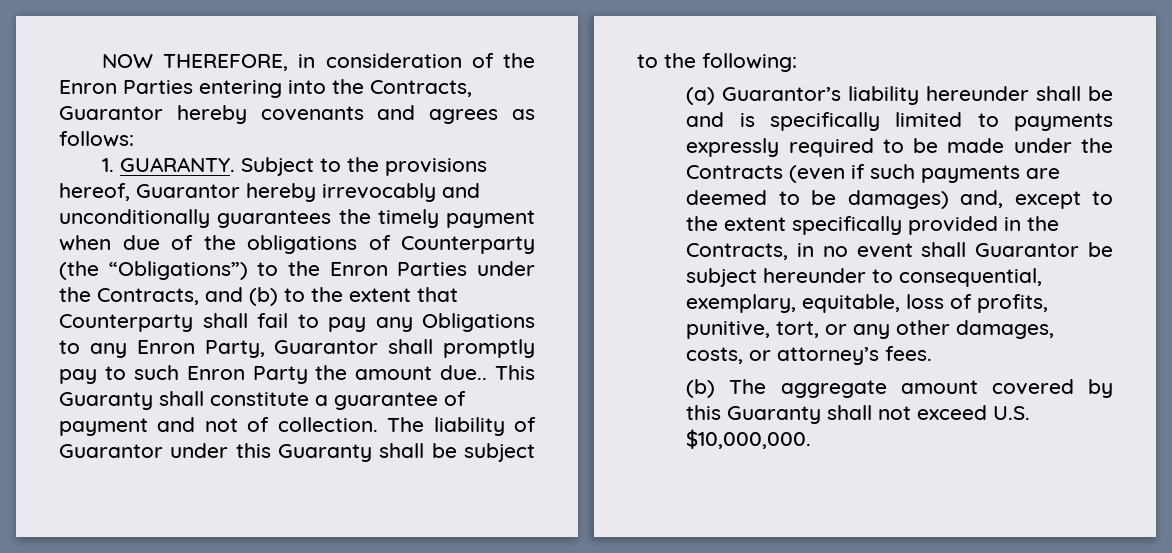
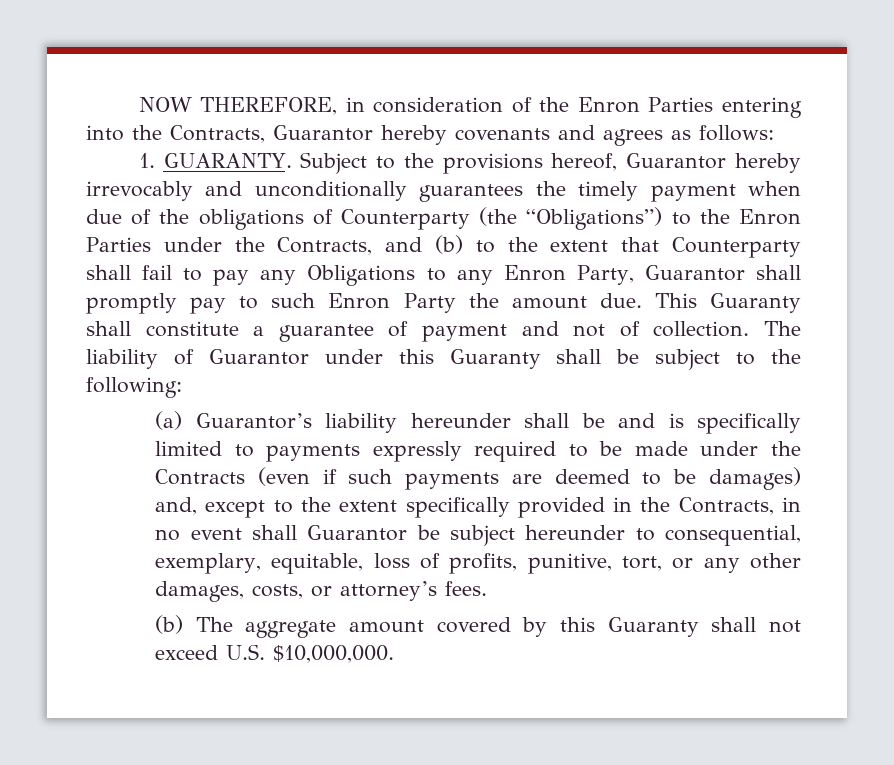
- Subject to the provisions hereof, Guarantor hereby irrevocably and unconditionally guarantees the timely payment when due of the obligations of Counterparty (the “Obligations”) to the Enron Parties under the Contracts, and (b) to the extent that Counterparty shall fail to pay any Obligations to any Enron Party, Guarantor shall promptly pay to such Enron Party the amount due..
+ Subject to the provisions hereof, Guarantor hereby irrevocably and unconditionally guarantees the timely payment when due of the obligations of Counterparty (the “Obligations”) to the Enron Parties under the Contracts, and (b) to the extent that Counterparty shall fail to pay any Obligations to any Enron Party, Guarantor shall promptly pay to such Enron Party the amount due.

